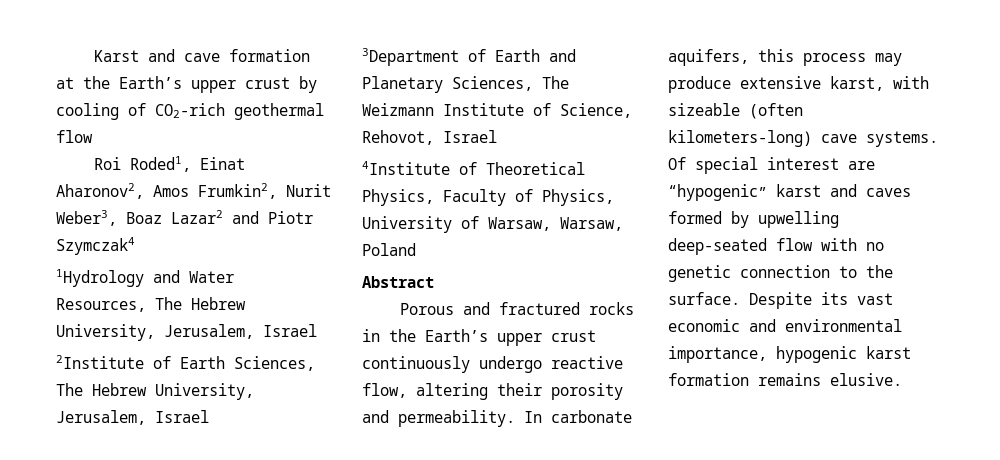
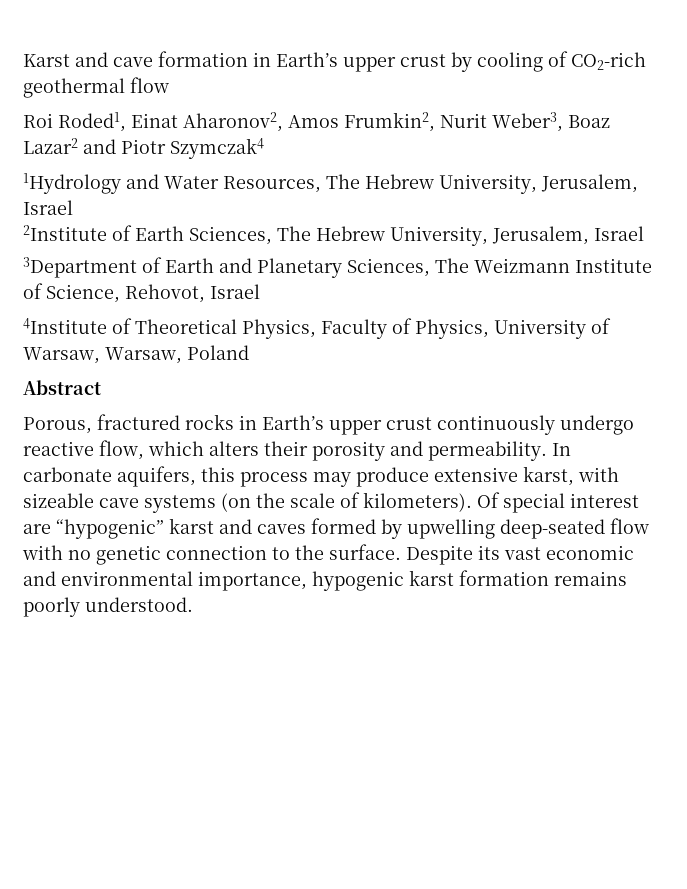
- Karst and cave formation at the Earth’s upper crust by cooling of CO2-rich geothermal flow
+ Karst and cave formation in Earth’s upper crust by cooling of CO2-rich geothermal flow
- Porous and fractured rocks in the Earth’s upper crust continuously undergo reactive flow, altering their porosity and permeability.
+ Porous, fractured rocks in Earth’s upper crust continuously undergo reactive flow, which alters their porosity and permeability.
- In carbonate aquifers, this process may produce extensive karst, with sizeable (often kilometers-long) cave systems.
+ In carbonate aquifers, this process may produce extensive karst, with sizeable cave systems (on the scale of kilometers).
- Despite its vast economic and environmental importance, hypogenic karst formation remains elusive.
+ Despite its vast economic and environmental importance, hypogenic karst formation remains poorly understood.

